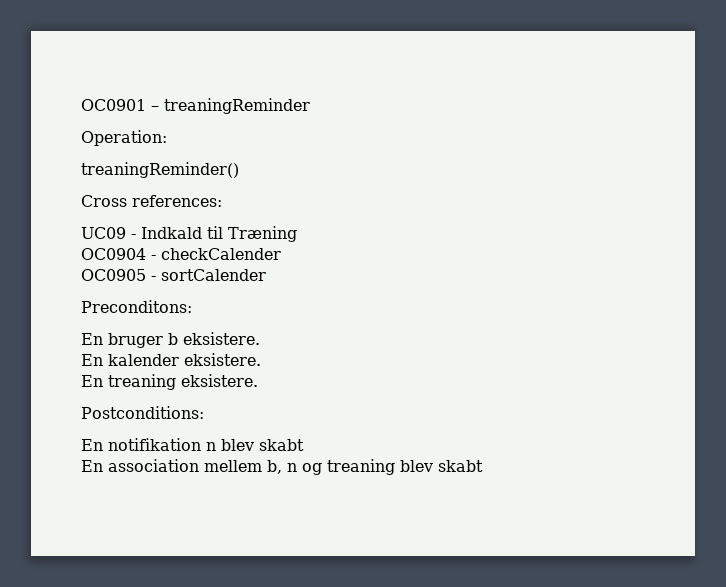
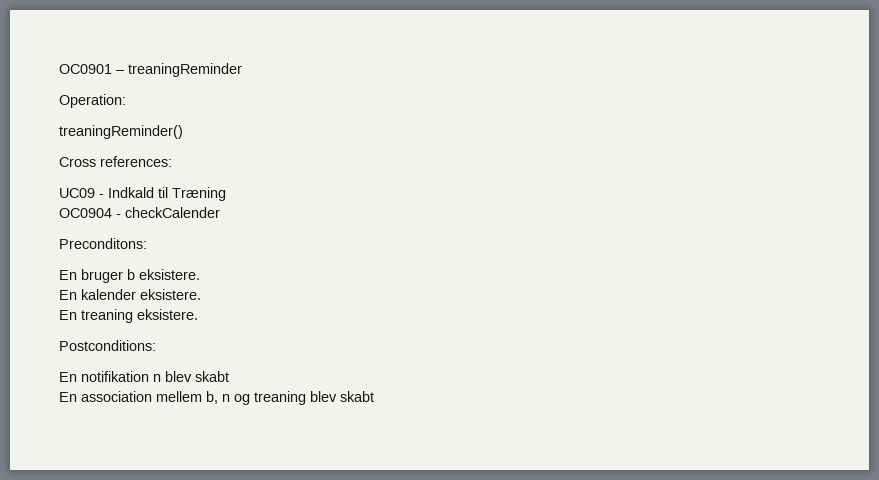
- OC0905 - sortCalender

